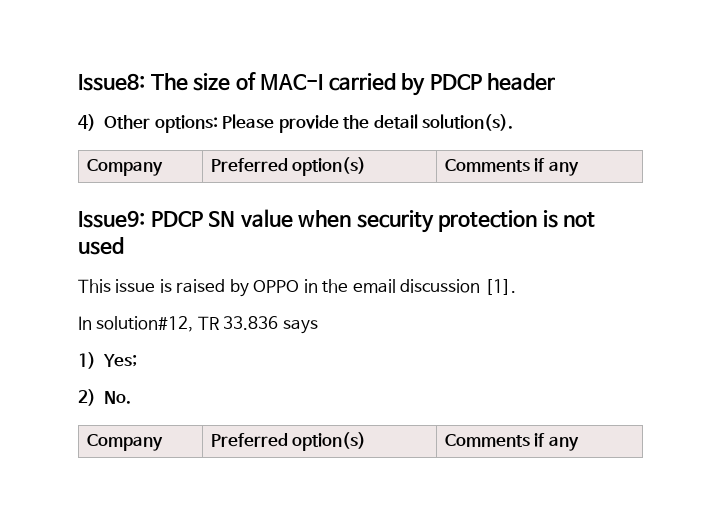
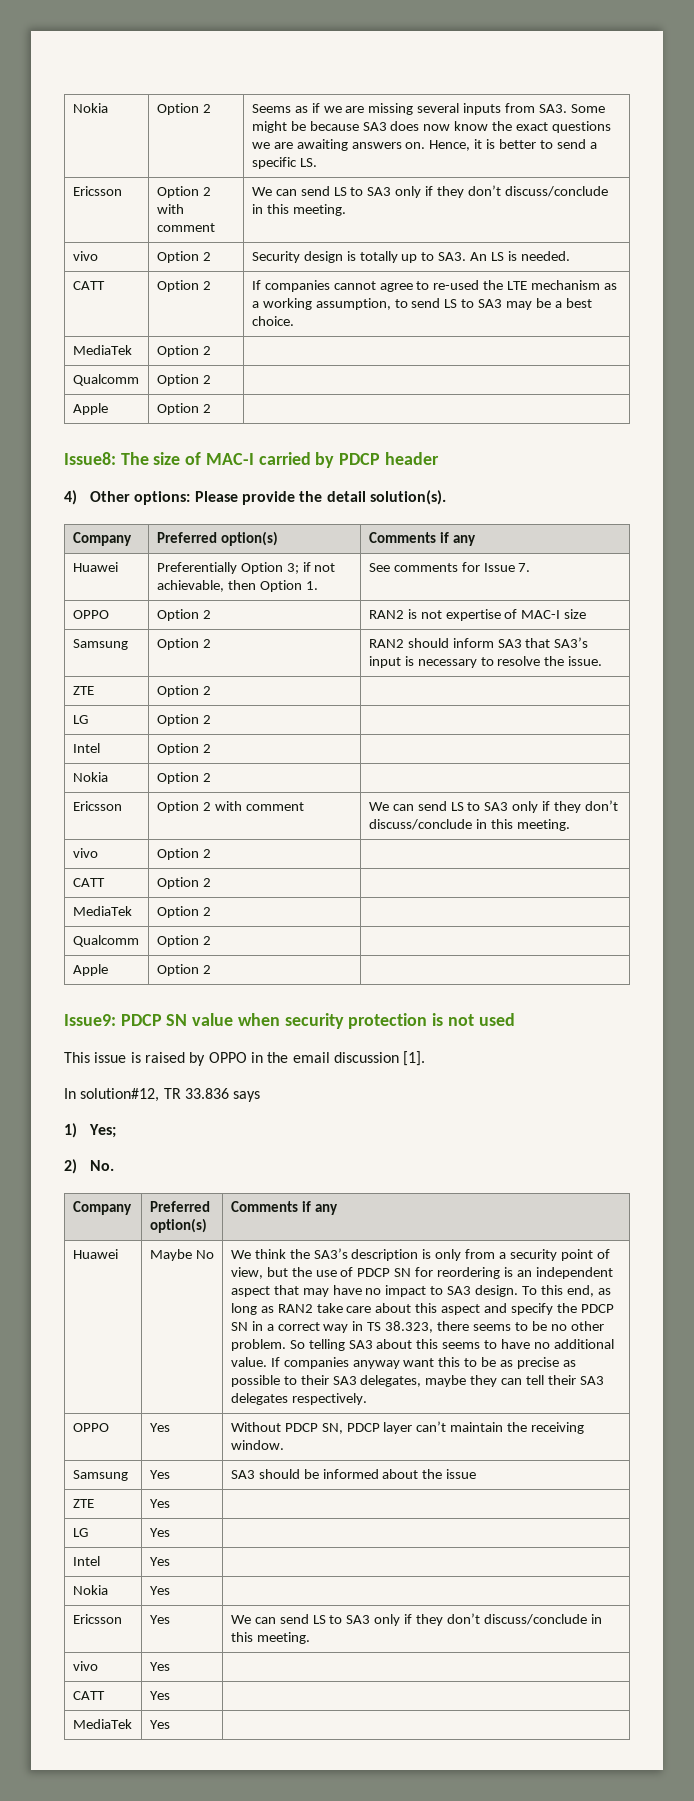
+ Nokia | Option 2 | Seems as if we are missing several inputs from SA3. Some might be because SA3 does now know the exact questions we are awaiting answers on. Hence, it is better to send a specific LS.
+ Ericsson | Option 2 with comment | We can send LS to SA3 only if they don’t discuss/conclude in this meeting.
+ vivo | Option 2 | Security design is totally up to SA3. An LS is needed.
+ CATT | Option 2 | If companies cannot agree to re-used the LTE mechanism as a working assumption, to send LS to SA3 may be a best choice.
+ MediaTek | Option 2 |
+ Qualcomm | Option 2 |
+ Apple | Option 2 |
+ Huawei | Preferentially Option 3; if not achievable, then Option 1. | See comments for Issue 7.
+ OPPO | Option 2 | RAN2 is not expertise of MAC-I size
+ Samsung | Option 2 | RAN2 should inform SA3 that SA3’s input is necessary to resolve the issue.
+ ZTE | Option 2 |
+ LG | Option 2 |
+ Intel | Option 2 |
+ Nokia | Option 2 |
+ Ericsson | Option 2 with comment | We can send LS to SA3 only if they don’t discuss/conclude in this meeting.
+ vivo | Option 2 |
+ CATT | Option 2 |
+ MediaTek | Option 2 |
+ Qualcomm | Option 2 |
+ Apple | Option 2 |
+ Huawei | Maybe No | We think the SA3’s description is only from a security point of view, but the use of PDCP SN for reordering is an independent aspect that may have no impact to SA3 design. To this end, as long as RAN2 take care about this aspect and specify the PDCP SN in a correct way in TS 38.323, there seems to be no other problem. So telling SA3 about this seems to have no additional value. If companies anyway want this to be as precise as possible to their SA3 delegates, maybe they can tell their SA3 delegates respectively.
+ OPPO | Yes | Without PDCP SN, PDCP layer can’t maintain the receiving window.
+ Samsung | Yes | SA3 should be informed about the issue
+ ZTE | Yes |
+ LG | Yes |
+ Intel | Yes |
+ Nokia | Yes |
+ Ericsson | Yes | We can send LS to SA3 only if they don’t discuss/conclude in this meeting.
+ vivo | Yes |
+ CATT | Yes |
+ MediaTek | Yes |

